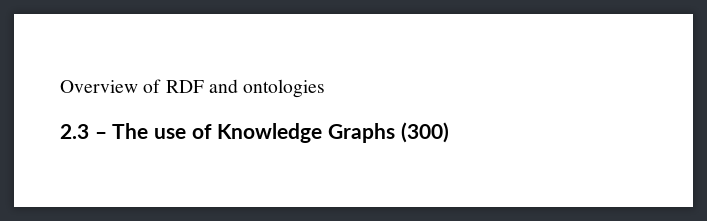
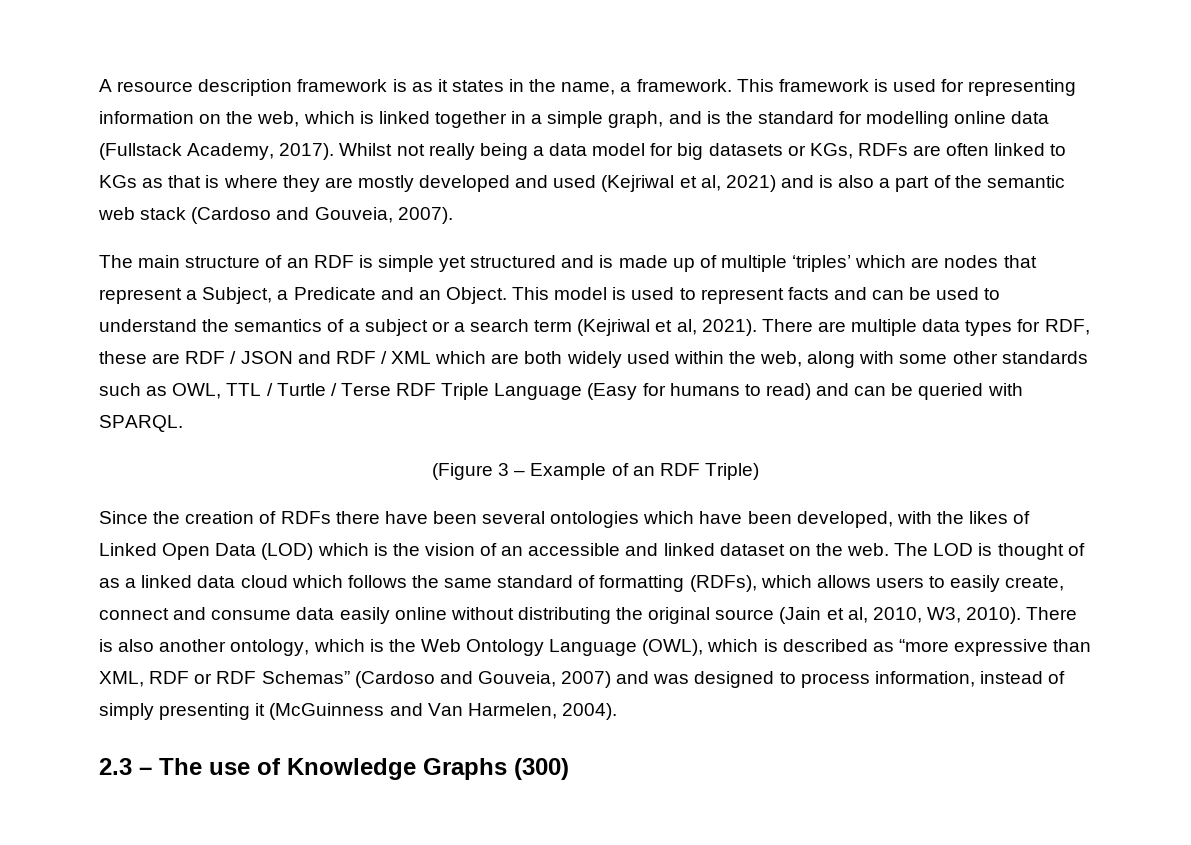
- Overview of RDF and ontologies
+ A resource description framework is as it states in the name, a framework. This framework is used for representing information on the web, which is linked together in a simple graph, and is the standard for modelling online data (Fullstack Academy, 2017). Whilst not really being a data model for big datasets or KGs, RDFs are often linked to KGs as that is where they are mostly developed and used (Kejriwal et al, 2021) and is also a part of the semantic web stack (Cardoso and Gouveia, 2007).
+ The main structure of an RDF is simple yet structured and is made up of multiple ‘triples’ which are nodes that represent a Subject, a Predicate and an Object. This model is used to represent facts and can be used to understand the semantics of a subject or a search term (Kejriwal et al, 2021). There are multiple data types for RDF, these are RDF / JSON and RDF / XML which are both widely used within the web, along with some other standards such as OWL, TTL / Turtle / Terse RDF Triple Language (Easy for humans to read) and can be queried with SPARQL.
+ (Figure 3 – Example of an RDF Triple)
+ Since the creation of RDFs there have been several ontologies which have been developed, with the likes of Linked Open Data (LOD) which is the vision of an accessible and linked dataset on the web. The LOD is thought of as a linked data cloud which follows the same standard of formatting (RDFs), which allows users to easily create, connect and consume data easily online without distributing the original source (Jain et al, 2010, W3, 2010). There is also another ontology, which is the Web Ontology Language (OWL), which is described as “more expressive than XML, RDF or RDF Schemas” (Cardoso and Gouveia, 2007) and was designed to process information, instead of simply presenting it (McGuinness and Van Harmelen, 2004).

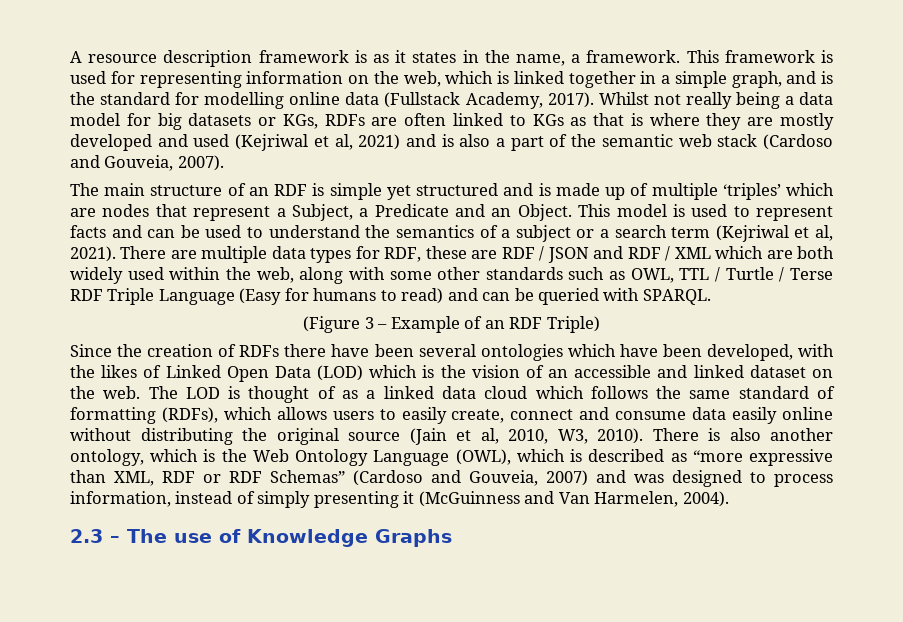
- 2.3 – The use of Knowledge Graphs (300)
+ 2.3 – The use of Knowledge Graphs

